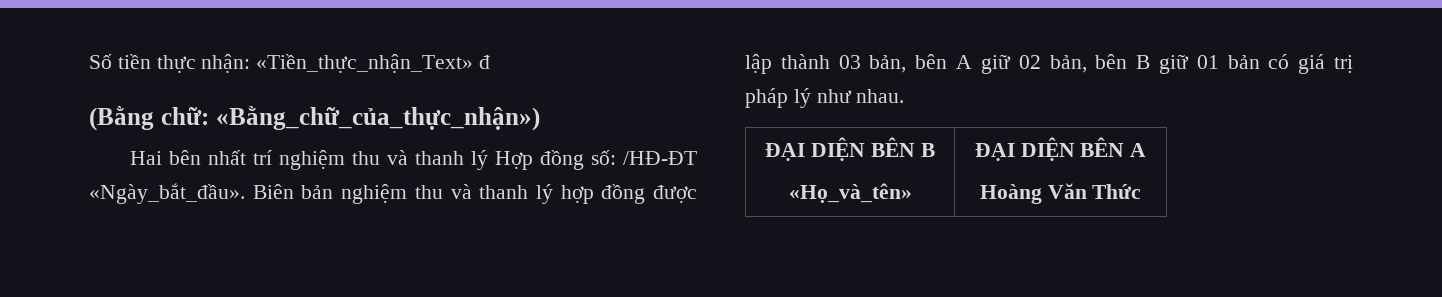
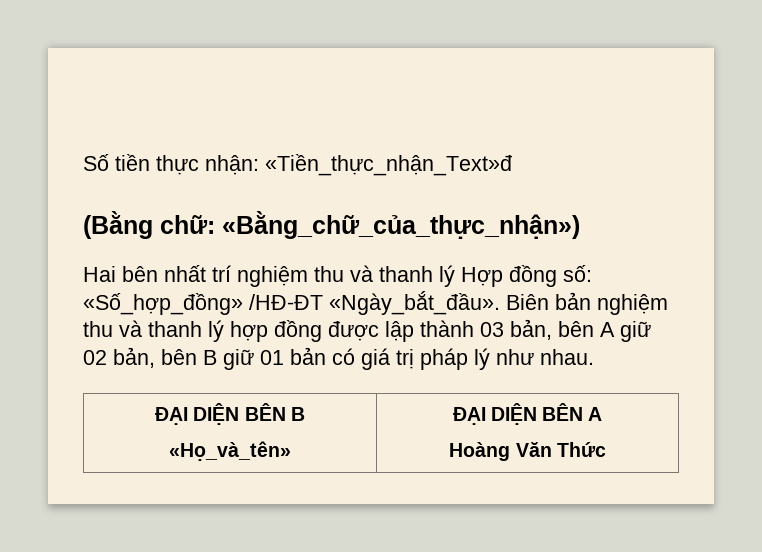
- Số tiền thực nhận: «Tiền_thực_nhận_Text» đ
+ Số tiền thực nhận: «Tiền_thực_nhận_Text»đ
- Hai bên nhất trí nghiệm thu và thanh lý Hợp đồng số: /HĐ-ĐT «Ngày_bắt_đầu».
+ Hai bên nhất trí nghiệm thu và thanh lý Hợp đồng số: «Số_hợp_đồng» /HĐ-ĐT «Ngày_bắt_đầu».

